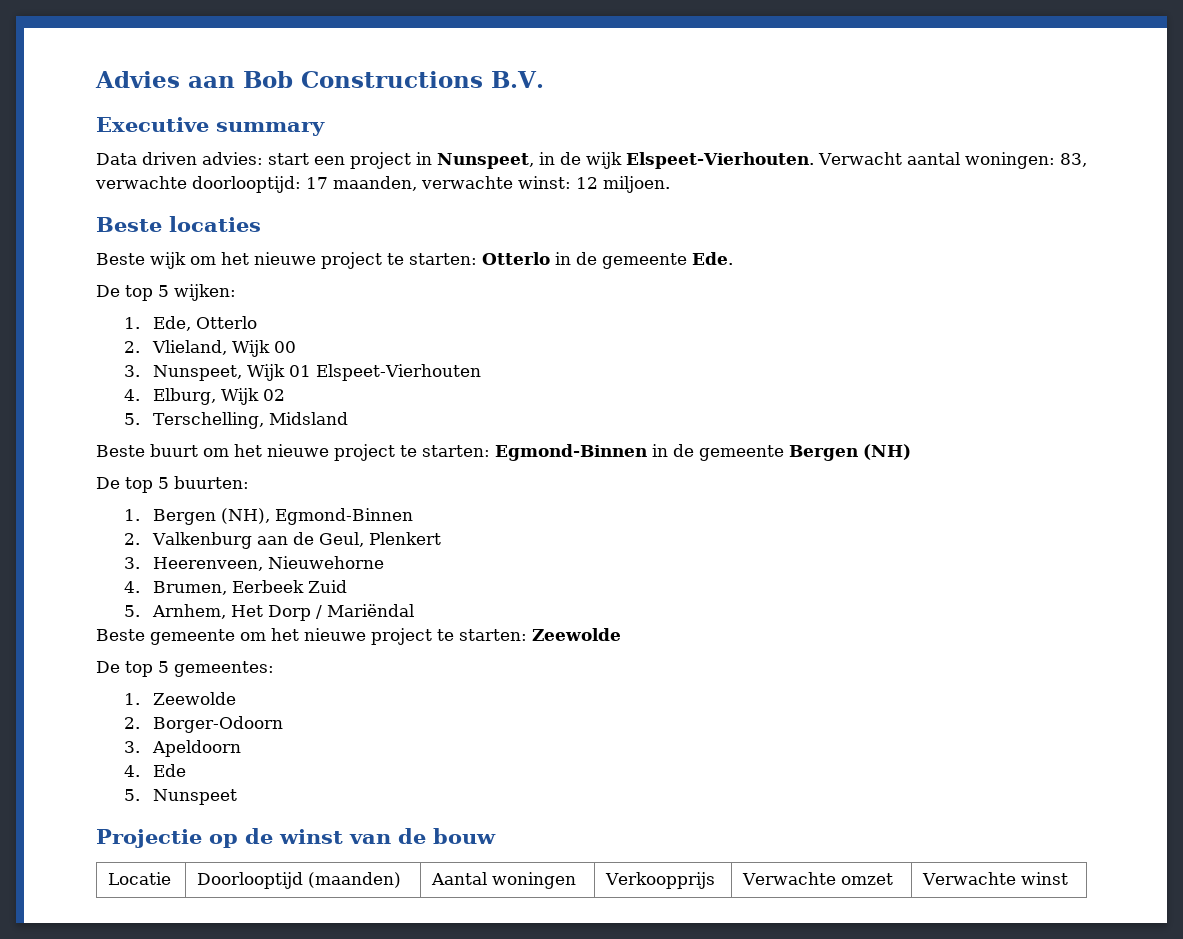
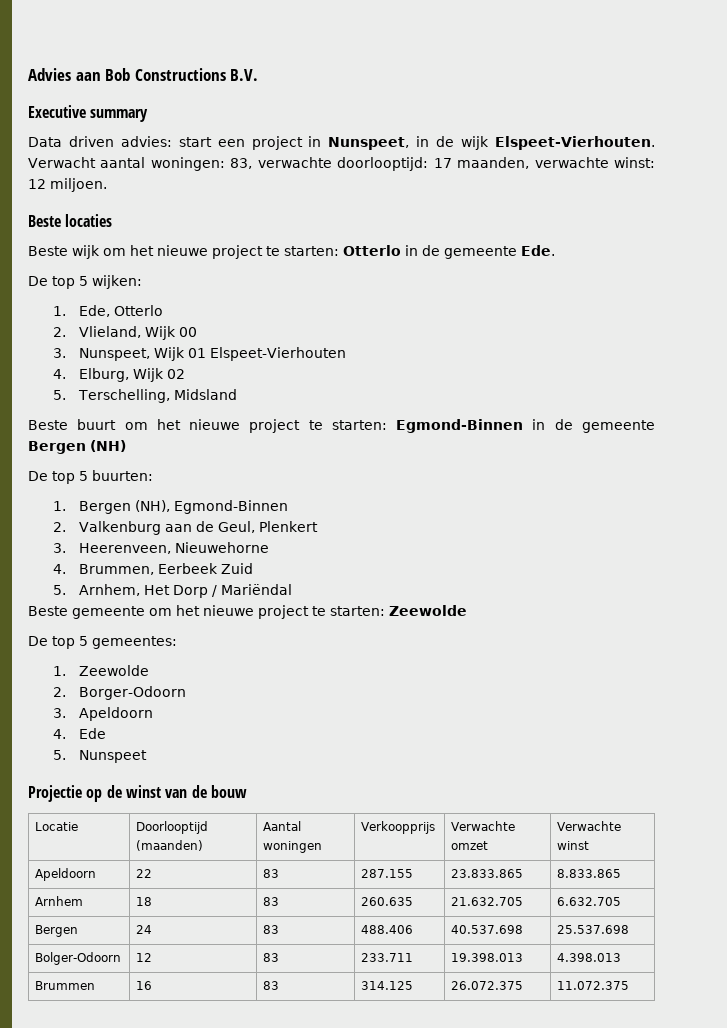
- 4. Brumen, Eerbeek Zuid
+ 4. Brummen, Eerbeek Zuid
+ Apeldoorn | 22 | 83 | 287.155 | 23.833.865 | 8.833.865
+ Arnhem | 18 | 83 | 260.635 | 21.632.705 | 6.632.705
+ Bergen | 24 | 83 | 488.406 | 40.537.698 | 25.537.698
+ Bolger-Odoorn | 12 | 83 | 233.711 | 19.398.013 | 4.398.013
+ Brummen | 16 | 83 | 314.125 | 26.072.375 | 11.072.375

